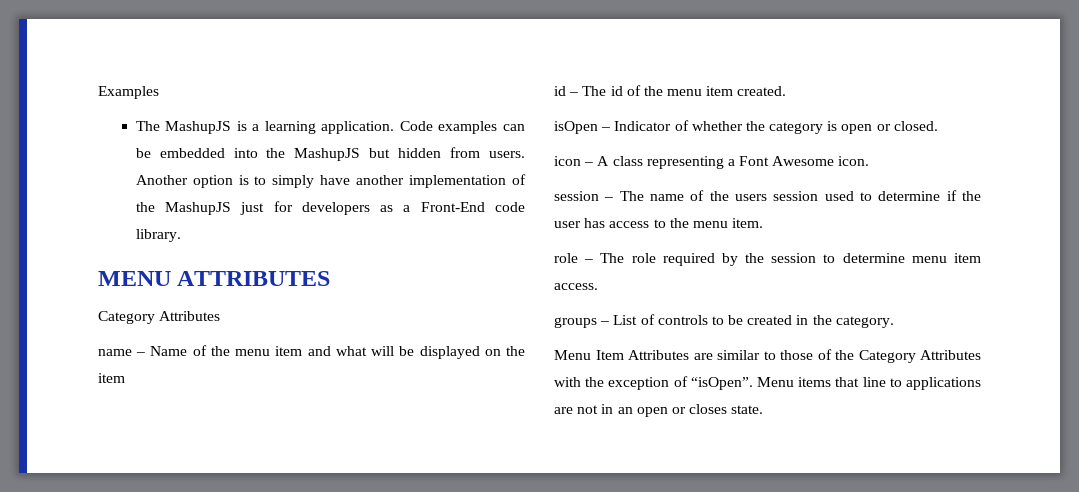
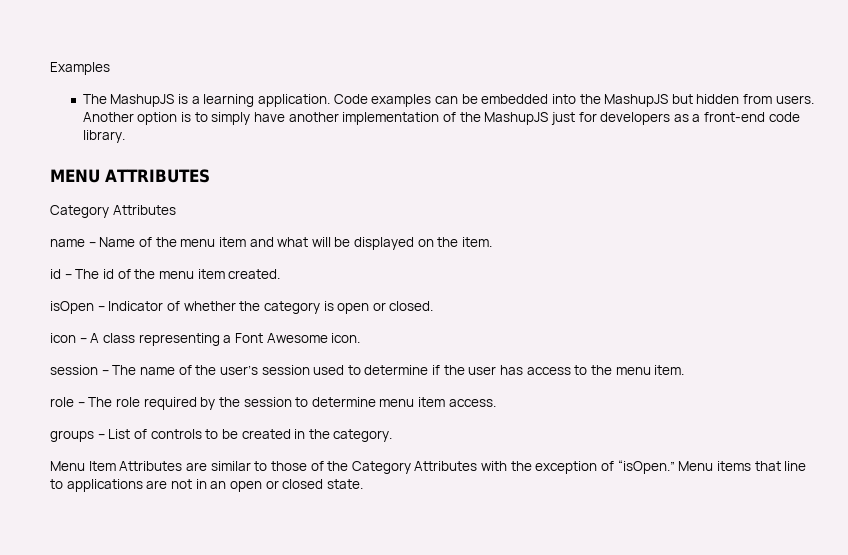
- Another option is to simply have another implementation of the MashupJS just for developers as a Front-End code library.
+ Another option is to simply have another implementation of the MashupJS just for developers as a front-end code library.
- name – Name of the menu item and what will be displayed on the item
+ name – Name of the menu item and what will be displayed on the item.
- session – The name of the users session used to determine if the user has access to the menu item.
+ session – The name of the user’s session used to determine if the user has access to the menu item.
- Menu Item Attributes are similar to those of the Category Attributes with the exception of “isOpen”.
+ Menu Item Attributes are similar to those of the Category Attributes with the exception of “isOpen.”
- Menu items that line to applications are not in an open or closes state.
+ Menu items that line to applications are not in an open or closed state.

